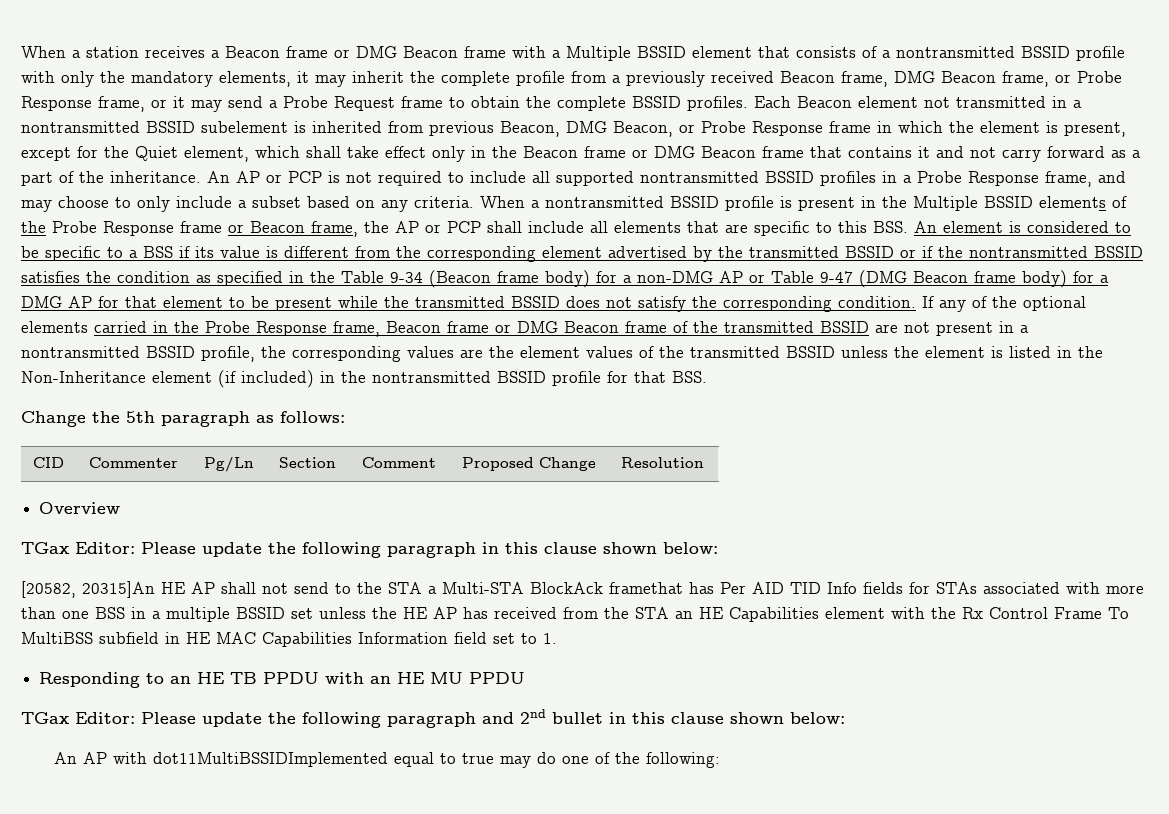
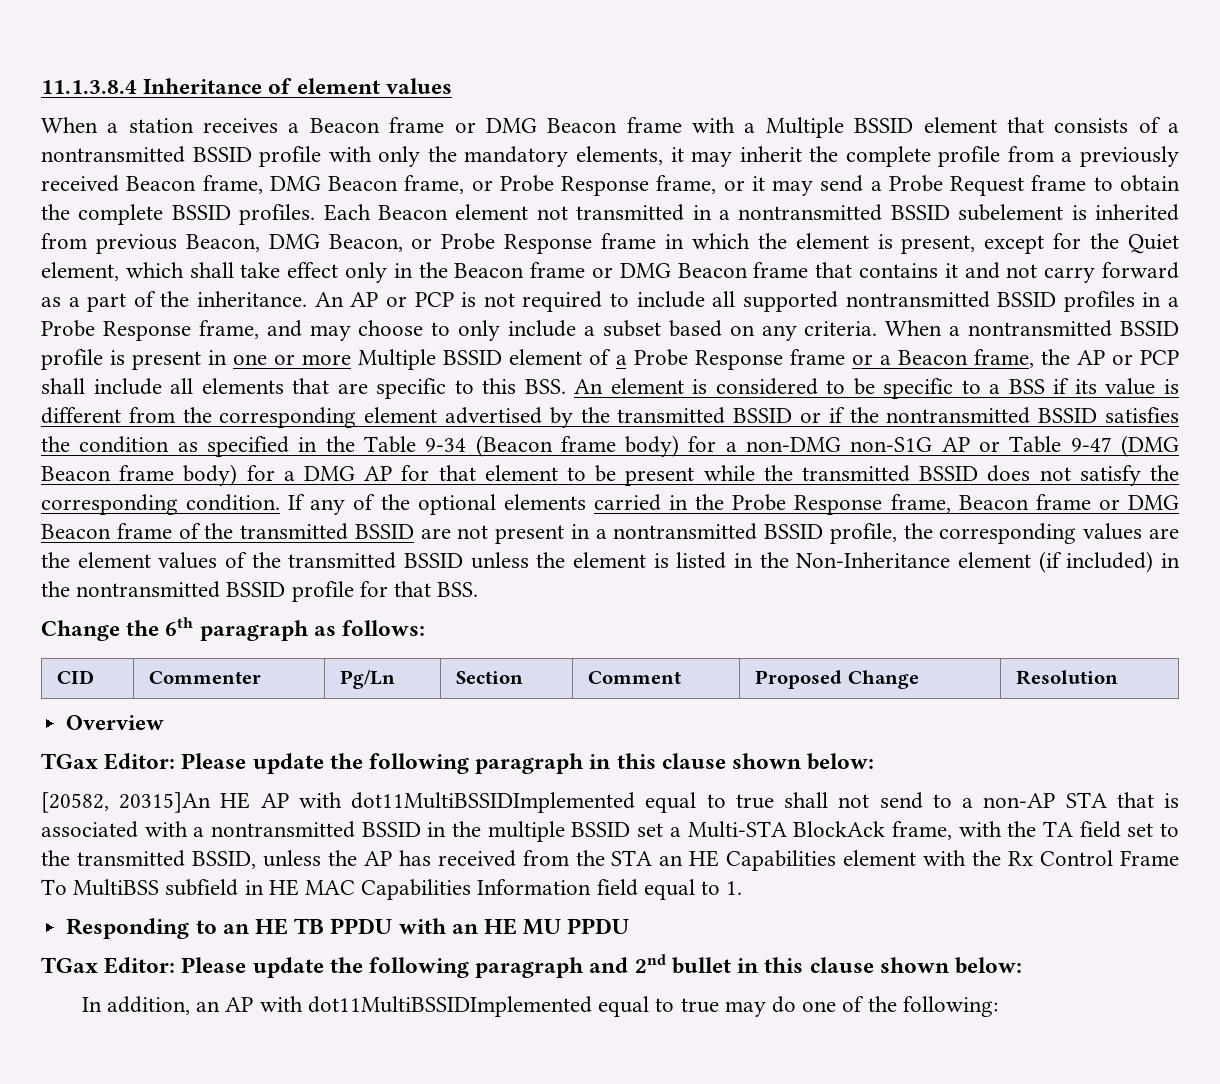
+ 11.1.3.8.4 Inheritance of element values
- When a nontransmitted BSSID profile is present in the Multiple BSSID elements of the Probe Response frame or Beacon frame, the AP or PCP shall include all elements that are specific to this BSS. An element is considered to be specific to a BSS if its value is different from the corresponding element advertised by the transmitted BSSID or if the nontransmitted BSSID satisfies the condition as specified in the Table 9-34 (Beacon frame body) for a non-DMG AP or Table 9-47 (DMG Beacon frame body) for a DMG AP for that element to be present while the transmitted BSSID does not satisfy the corresponding condition.
+ When a nontransmitted BSSID profile is present in one or more Multiple BSSID element of a Probe Response frame or a Beacon frame, the AP or PCP shall include all elements that are specific to this BSS. An element is considered to be specific to a BSS if its value is different from the corresponding element advertised by the transmitted BSSID or if the nontransmitted BSSID satisfies the condition as specified in the Table 9-34 (Beacon frame body) for a non-DMG non-S1G AP or Table 9-47 (DMG Beacon frame body) for a DMG AP for that element to be present while the transmitted BSSID does not satisfy the corresponding condition.
- Change the 5th paragraph as follows:
+ Change the 6th paragraph as follows:
- [20582, 20315]An HE AP shall not send to the STA a Multi-STA BlockAck framethat has Per AID TID Info fields for STAs associated with more than one BSS in a multiple BSSID set unless the HE AP has received from the STA an HE Capabilities element with the Rx Control Frame To MultiBSS subfield in HE MAC Capabilities Information field set to 1.
+ [20582, 20315]An HE AP with dot11MultiBSSIDImplemented equal to true shall not send to a non-AP STA that is associated with a nontransmitted BSSID in the multiple BSSID set a Multi-STA BlockAck frame, with the TA field set to the transmitted BSSID, unless the AP has received from the STA an HE Capabilities element with the Rx Control Frame To MultiBSS subfield in HE MAC Capabilities Information field equal to 1.
- An AP with dot11MultiBSSIDImplemented equal to true may do one of the following:
+ In addition, an AP with dot11MultiBSSIDImplemented equal to true may do one of the following:

